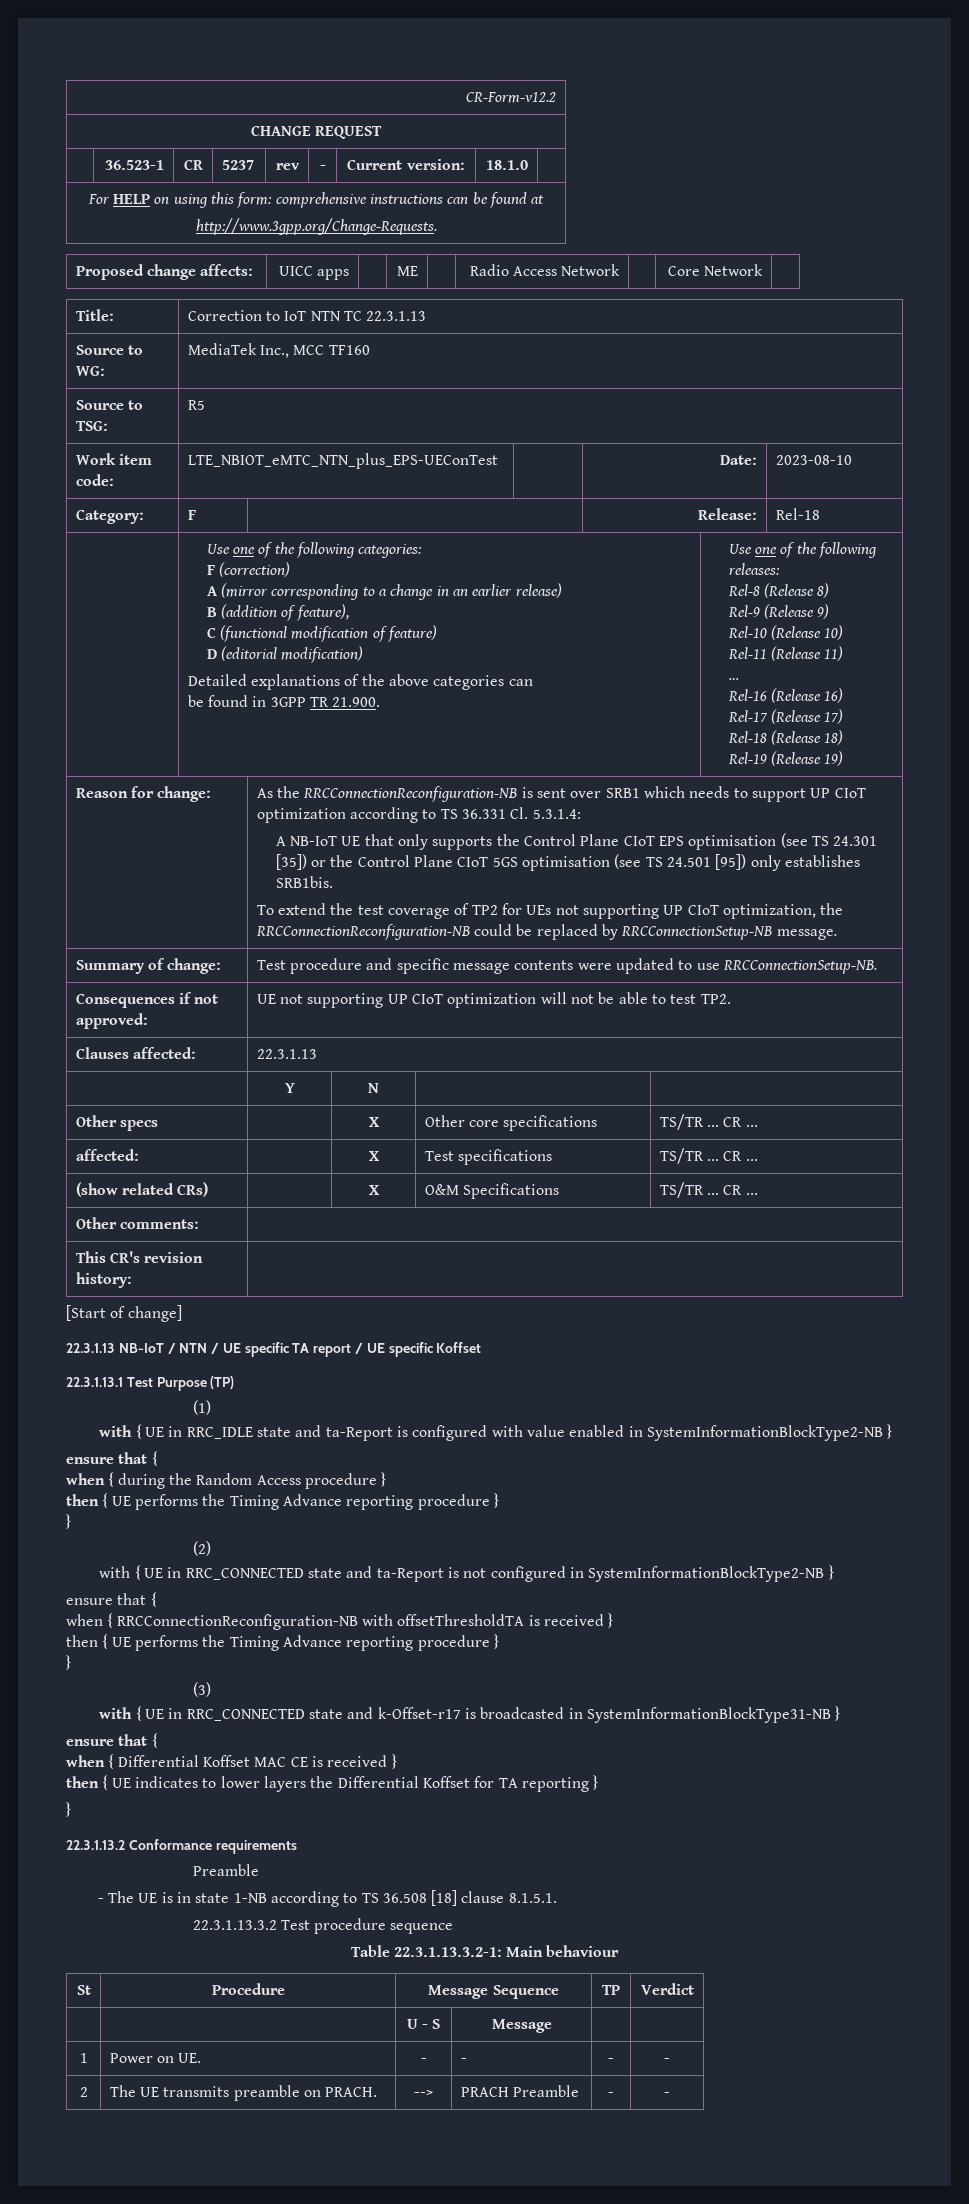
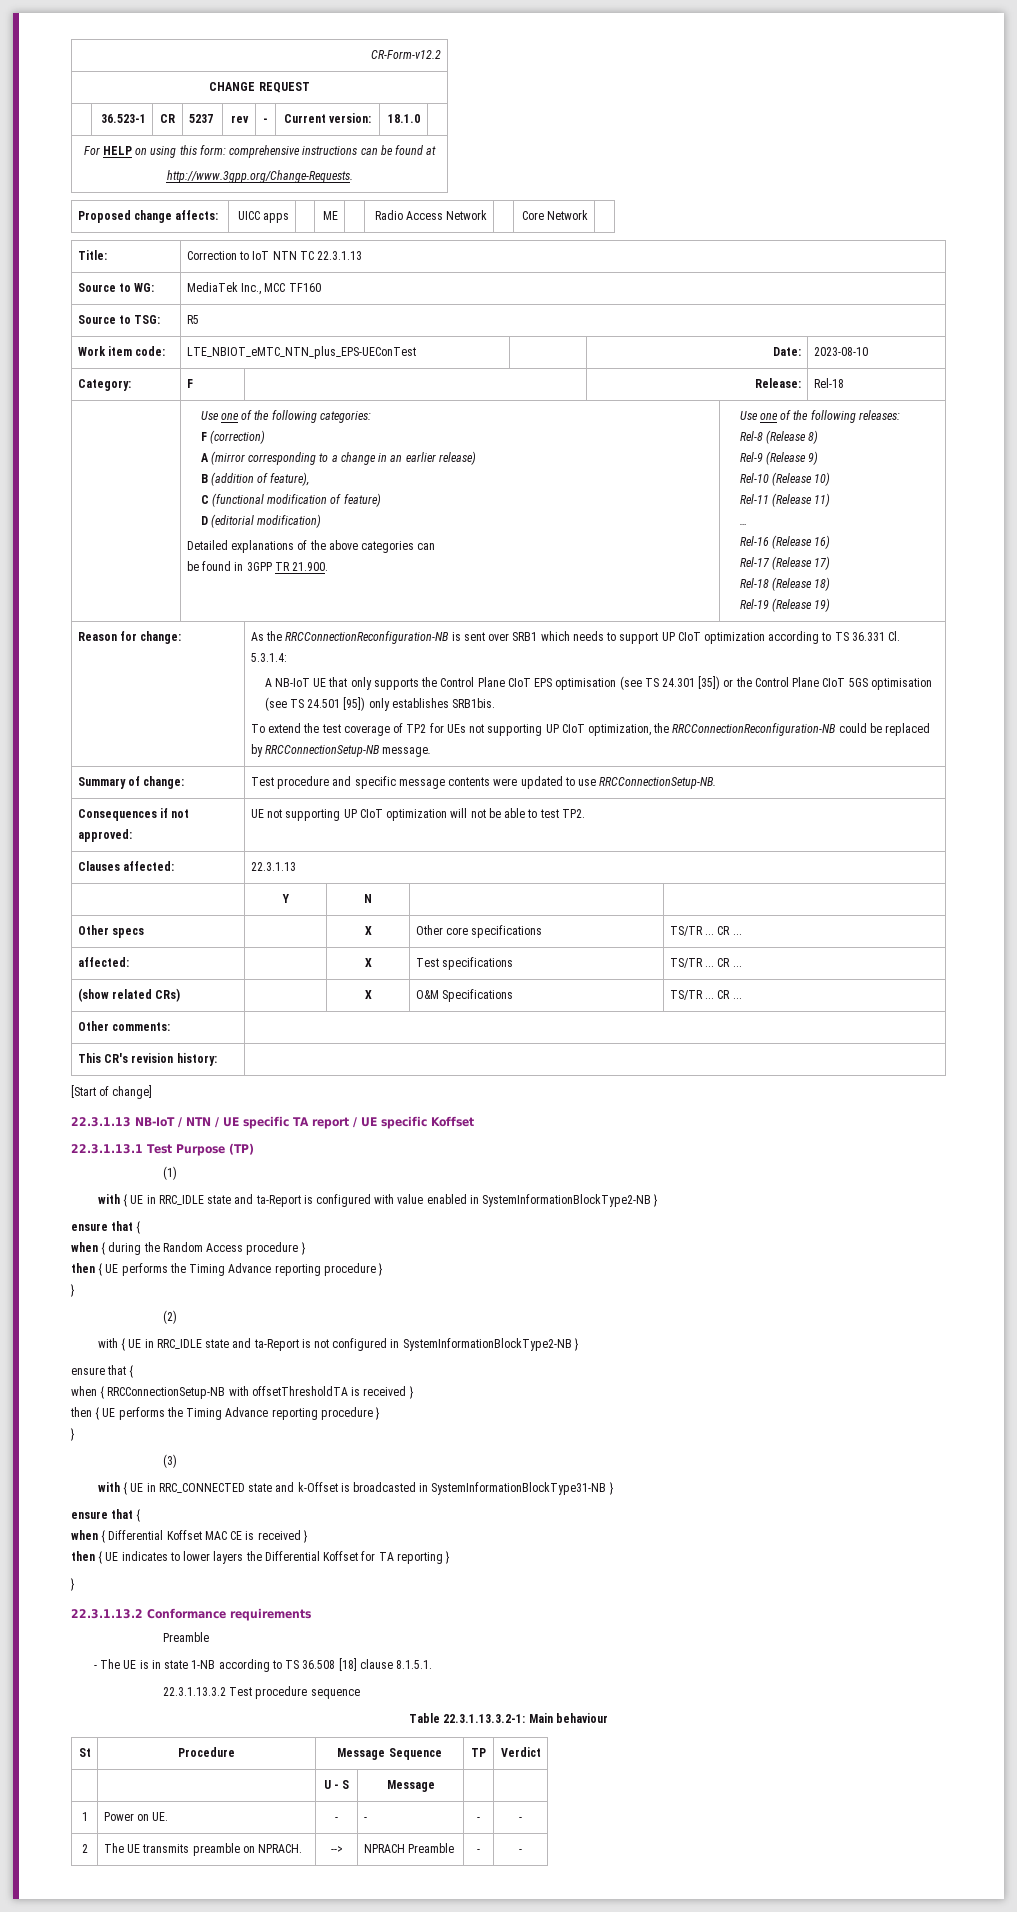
- with { UE in RRC_CONNECTED state and ta-Report is not configured in SystemInformationBlockType2-NB }
+ with { UE in RRC_IDLE state and ta-Report is not configured in SystemInformationBlockType2-NB }
- when { RRCConnectionReconfiguration-NB with offsetThresholdTA is received }
+ when { RRCConnectionSetup-NB with offsetThresholdTA is received }
- with { UE in RRC_CONNECTED state and k-Offset-r17 is broadcasted in SystemInformationBlockType31-NB }
+ with { UE in RRC_CONNECTED state and k-Offset is broadcasted in SystemInformationBlockType31-NB }
- 2 | The UE transmits preamble on PRACH. | --> | PRACH Preamble | - | -
+ 2 | The UE transmits preamble on NPRACH. | --> | NPRACH Preamble | - | -

